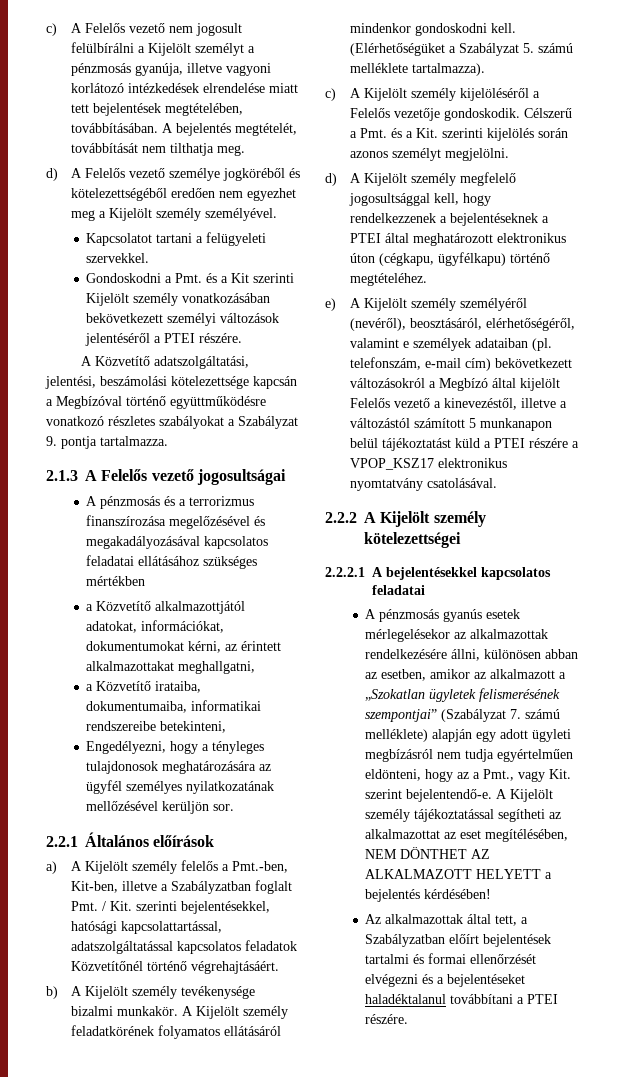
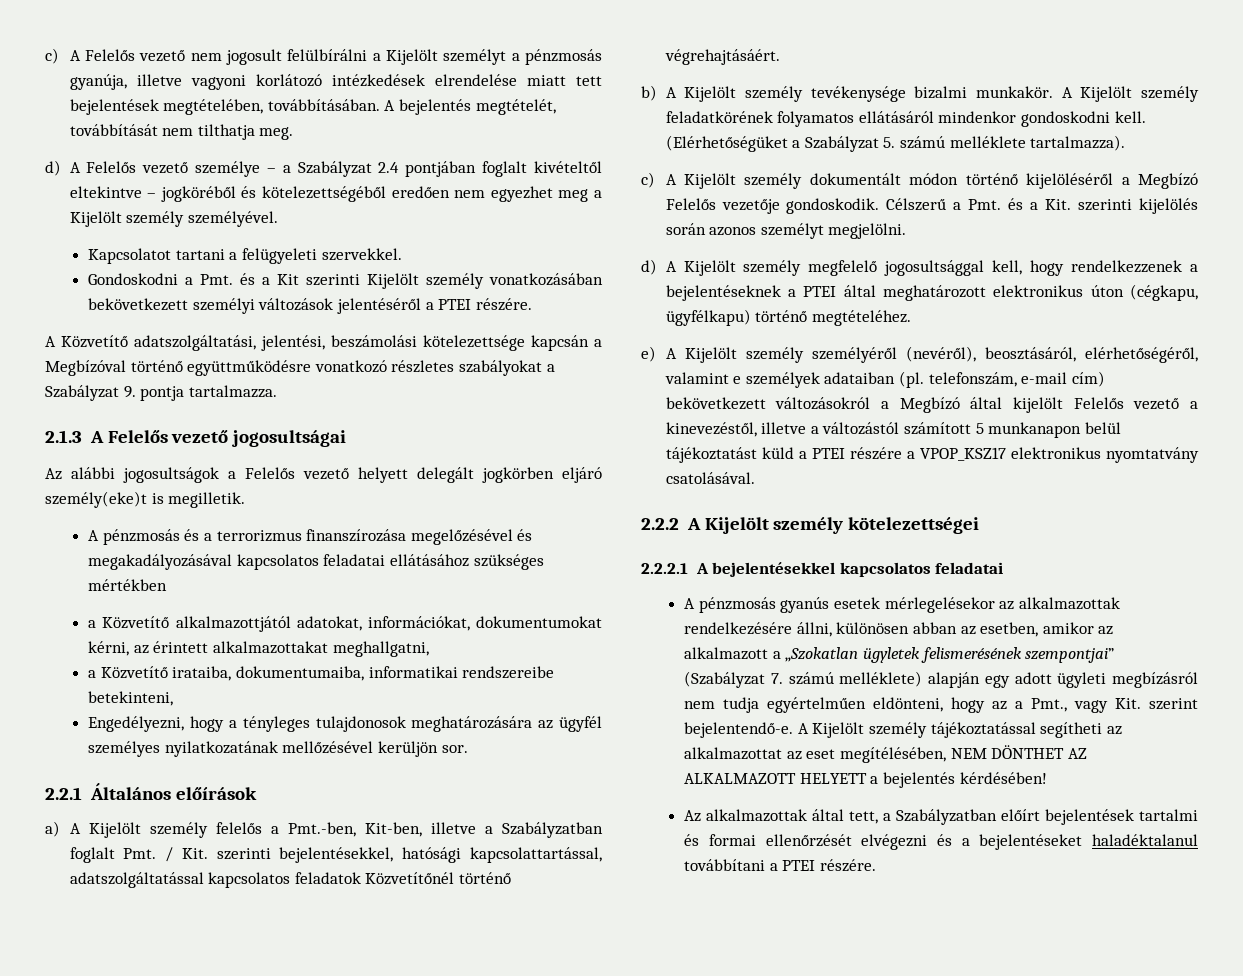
- d) A Felelős vezető személye jogköréből és kötelezettségéből eredően nem egyezhet meg a Kijelölt személy személyével.
+ d) A Felelős vezető személye – a Szabályzat 2.4 pontjában foglalt kivételtől eltekintve – jogköréből és kötelezettségéből eredően nem egyezhet meg a Kijelölt személy személyével.
+ Az alábbi jogosultságok a Felelős vezető helyett delegált jogkörben eljáró személy(eke)t is megilletik.
- c) A Kijelölt személy kijelöléséről a Felelős vezetője gondoskodik.
+ c) A Kijelölt személy dokumentált módon történő kijelöléséről a Megbízó Felelős vezetője gondoskodik.

